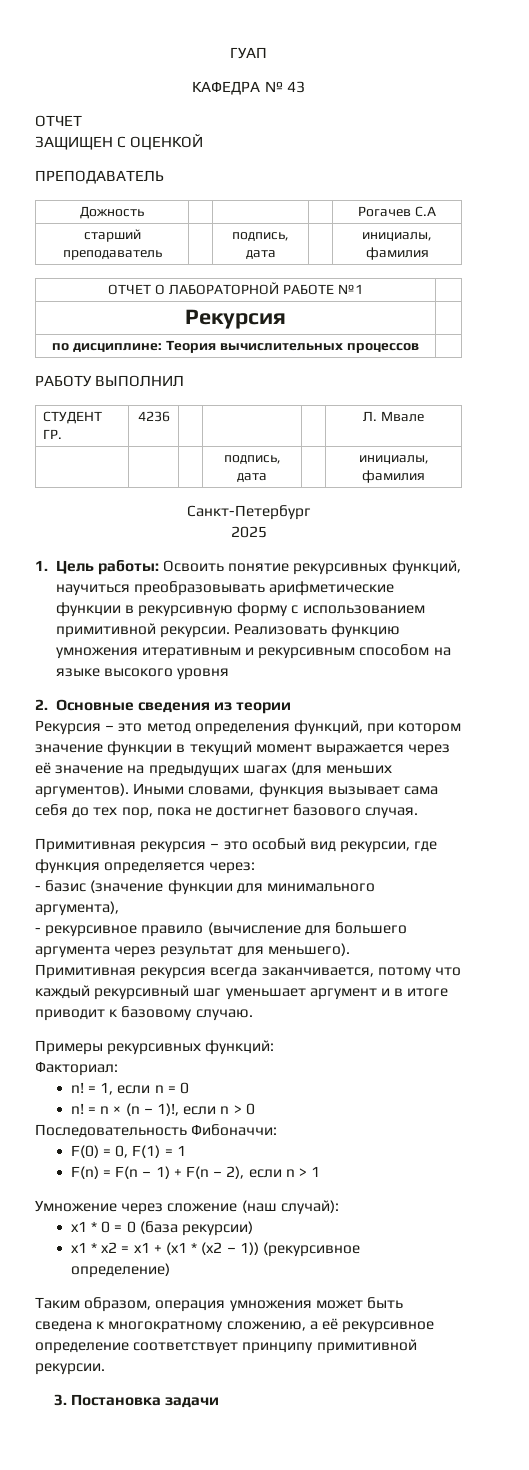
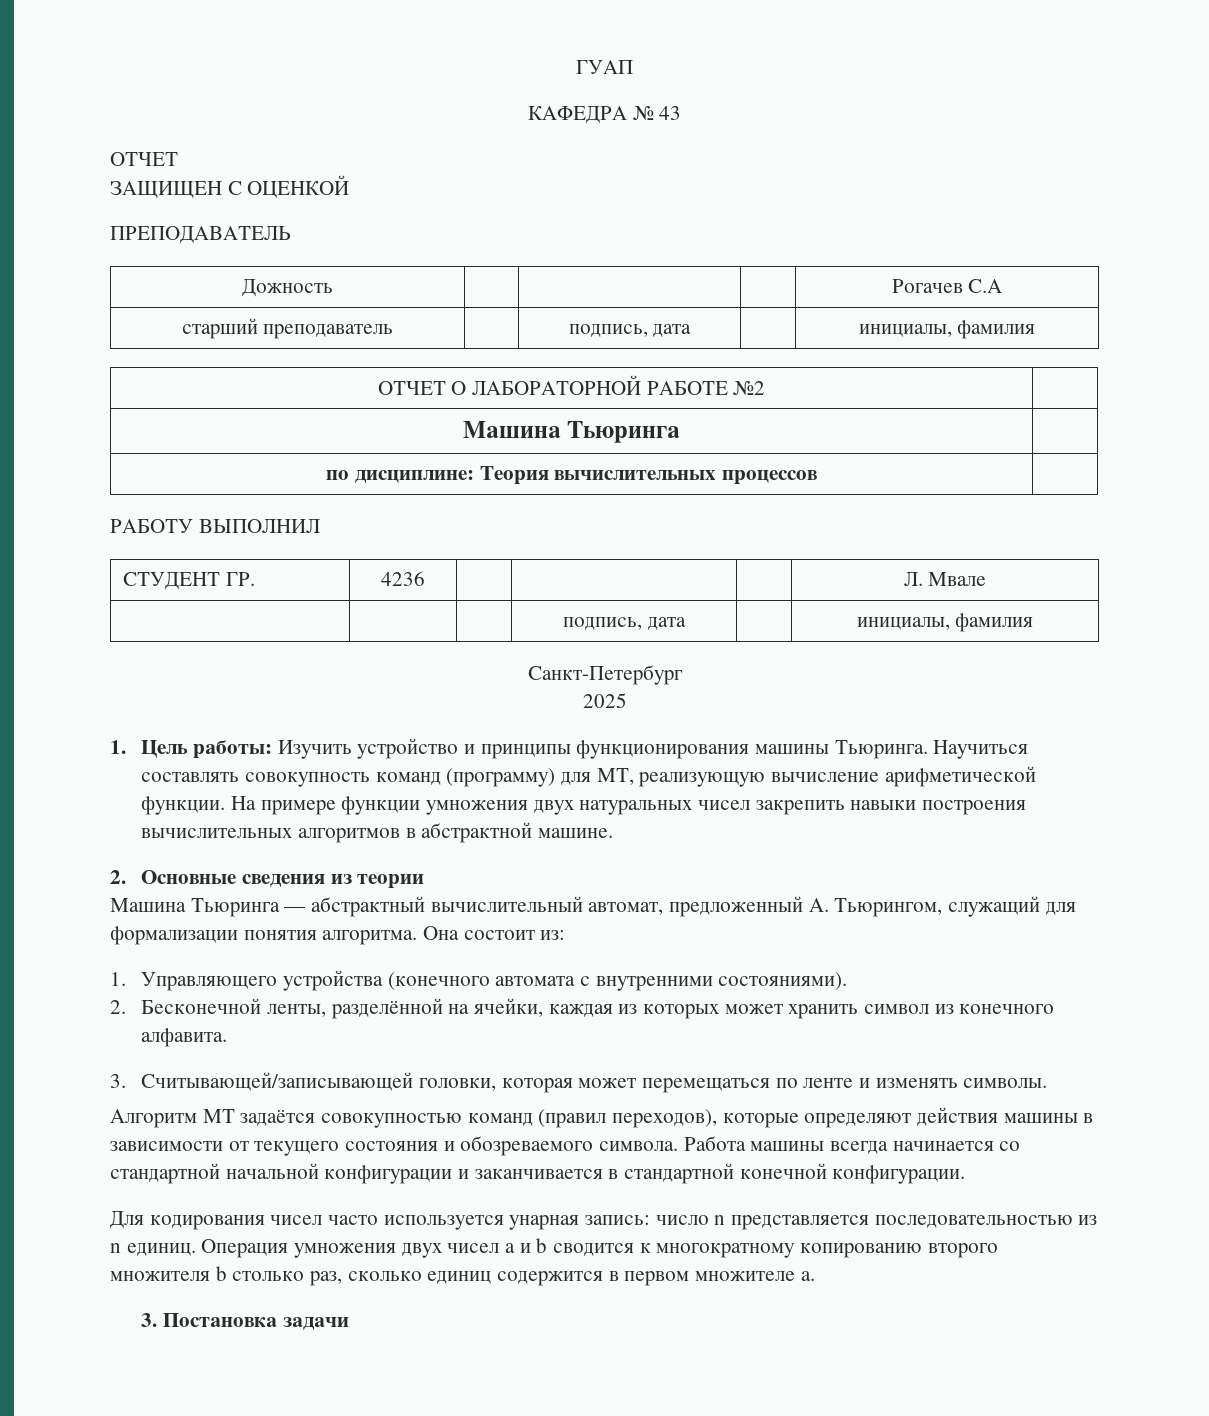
- ОТЧЕТ О ЛАБОРАТОРНОЙ РАБОТЕ №1 |
- Рекурсия |
+ ОТЧЕТ О ЛАБОРАТОРНОЙ РАБОТЕ №2 |
+ Машина Тьюринга |
- 1. Цель работы: Освоить понятие рекурсивных функций, научиться преобразовывать арифметические функции в рекурсивную форму с использованием примитивной рекурсии. Реализовать функцию умножения итеративным и рекурсивным способом на языке высокого уровня
+ 1. Цель работы: Изучить устройство и принципы функционирования машины Тьюринга. Научиться составлять совокупность команд (программу) для МТ, реализующую вычисление арифметической функции. На примере функции умножения двух натуральных чисел закрепить навыки построения вычислительных алгоритмов в абстрактной машине.
- Рекурсия – это метод определения функций, при котором значение функции в текущий момент выражается через её значение на предыдущих шагах (для меньших аргументов). Иными словами, функция вызывает сама себя до тех пор, пока не достигнет базового случая.
- Примитивная рекурсия – это особый вид рекурсии, где функция определяется через:
- - базис (значение функции для минимального аргумента),
- - рекурсивное правило (вычисление для большего аргумента через результат для меньшего).
- Примитивная рекурсия всегда заканчивается, потому что каждый рекурсивный шаг уменьшает аргумент и в итоге приводит к базовому случаю.
- Примеры рекурсивных функций:
- Факториал:
- n! = 1, если n = 0
- n! = n × (n – 1)!, если n > 0
- Последовательность Фибоначчи:
- F(0) = 0, F(1) = 1
- F(n) = F(n – 1) + F(n – 2), если n > 1
- Умножение через сложение (наш случай):
- x1 * 0 = 0 (база рекурсии)
- x1 * x2 = x1 + (x1 * (x2 – 1)) (рекурсивное определение)
- Таким образом, операция умножения может быть сведена к многократному сложению, а её рекурсивное определение соответствует принципу примитивной рекурсии.
+ Машина Тьюринга — абстрактный вычислительный автомат, предложенный А. Тьюрингом, служащий для формализации понятия алгоритма. Она состоит из:
+ 1. Управляющего устройства (конечного автомата с внутренними состояниями).
+ 2. Бесконечной ленты, разделённой на ячейки, каждая из которых может хранить символ из конечного алфавита.
+ 3. Считывающей/записывающей головки, которая может перемещаться по ленте и изменять символы.
+ Алгоритм МТ задаётся совокупностью команд (правил переходов), которые определяют действия машины в зависимости от текущего состояния и обозреваемого символа. Работа машины всегда начинается со стандартной начальной конфигурации и заканчивается в стандартной конечной конфигурации.
+ Для кодирования чисел часто используется унарная запись: число n представляется последовательностью из n единиц. Операция умножения двух чисел a и b сводится к многократному копированию второго множителя b столько раз, сколько единиц содержится в первом множителе a.

